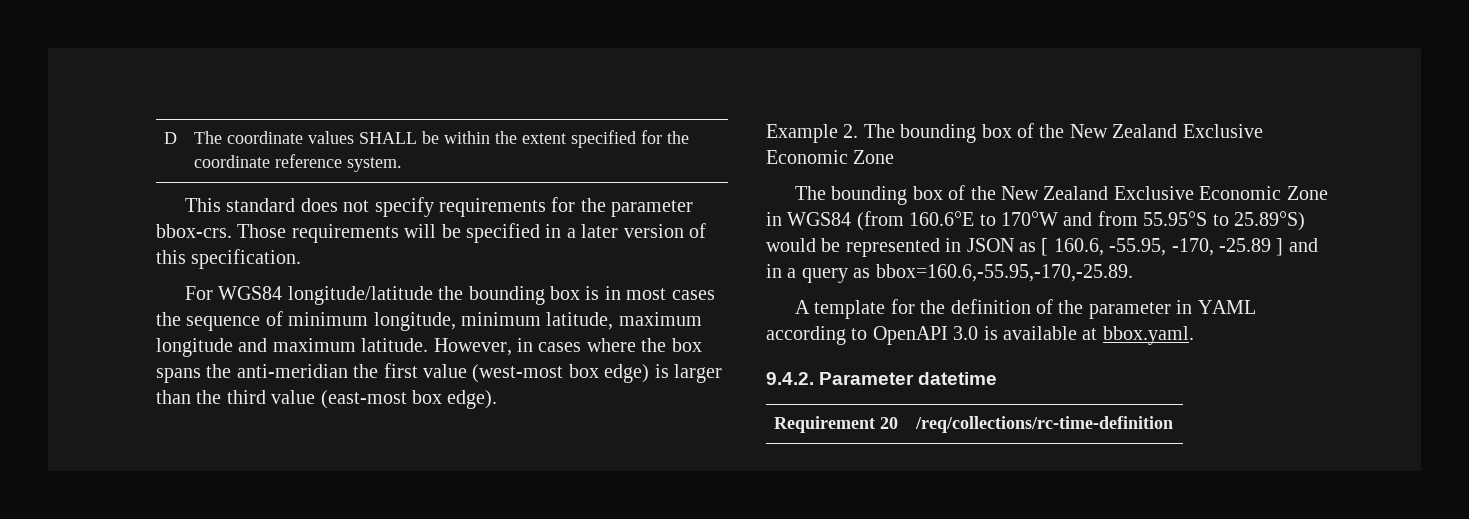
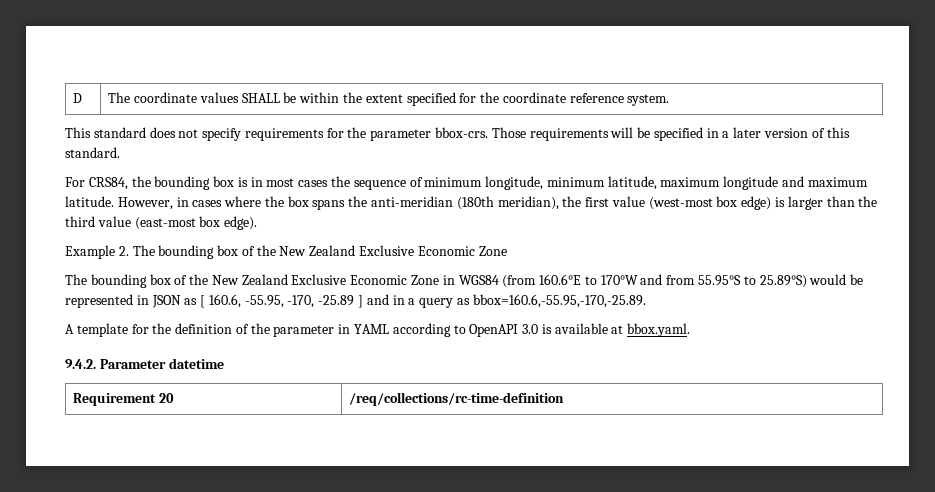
- Those requirements will be specified in a later version of this specification.
+ Those requirements will be specified in a later version of this standard.
- For WGS84 longitude/latitude the bounding box is in most cases the sequence of minimum longitude, minimum latitude, maximum longitude and maximum latitude.
+ For CRS84, the bounding box is in most cases the sequence of minimum longitude, minimum latitude, maximum longitude and maximum latitude.
- However, in cases where the box spans the anti-meridian the first value (west-most box edge) is larger than the third value (east-most box edge).
+ However, in cases where the box spans the anti-meridian (180th meridian), the first value (west-most box edge) is larger than the third value (east-most box edge).

